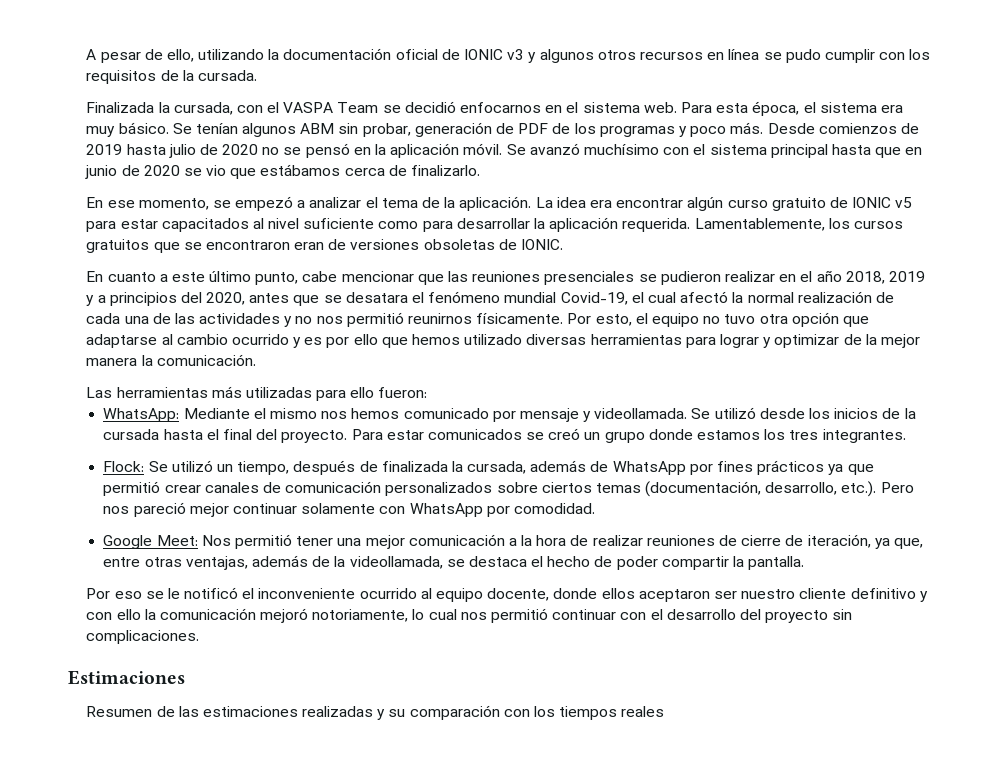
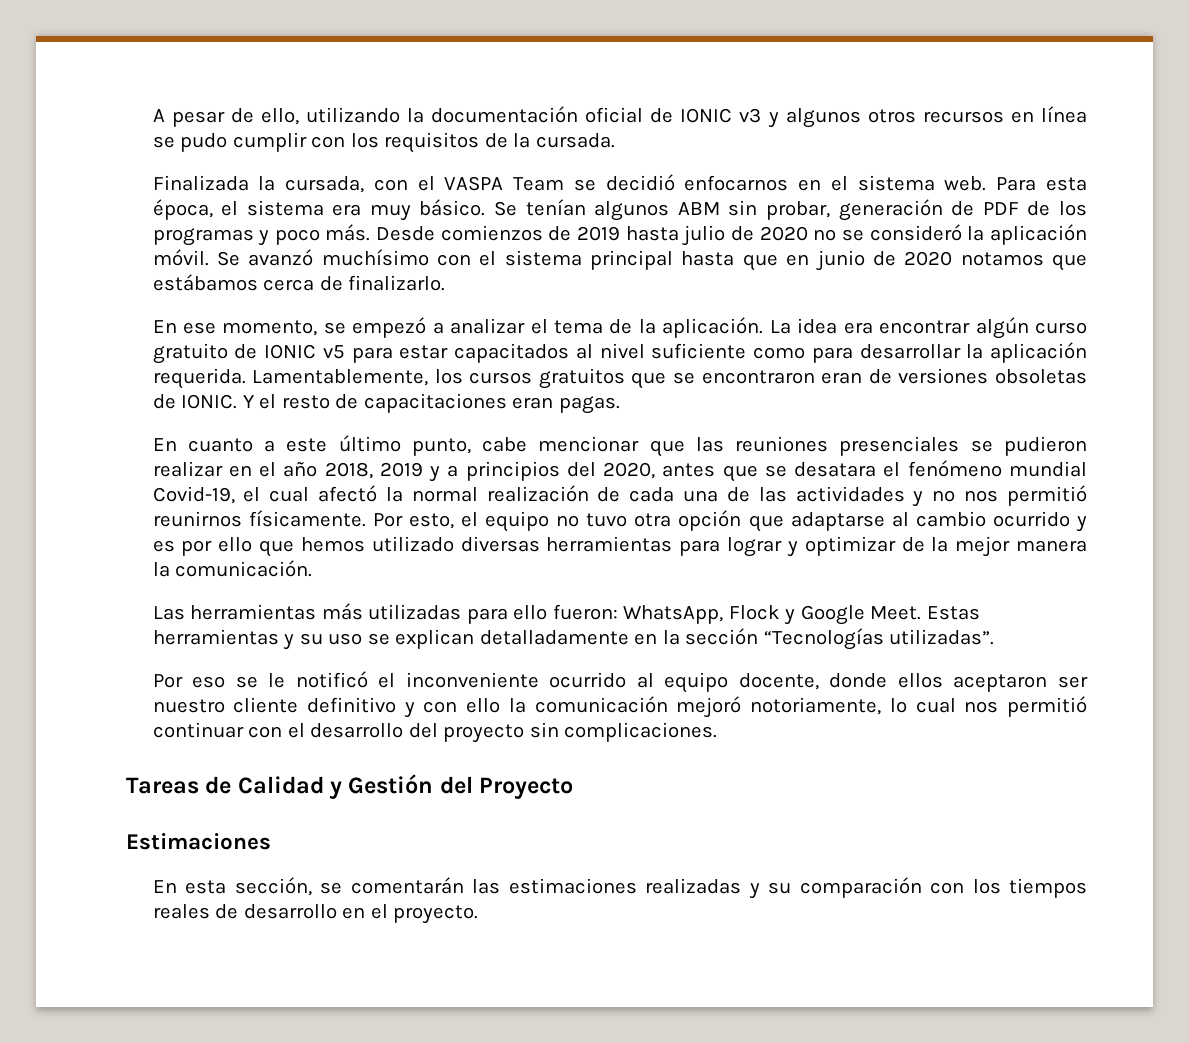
- Desde comienzos de 2019 hasta julio de 2020 no se pensó en la aplicación móvil.
+ Desde comienzos de 2019 hasta julio de 2020 no se consideró la aplicación móvil.
- Se avanzó muchísimo con el sistema principal hasta que en junio de 2020 se vio que estábamos cerca de finalizarlo.
+ Se avanzó muchísimo con el sistema principal hasta que en junio de 2020 notamos que estábamos cerca de finalizarlo.
+ Y el resto de capacitaciones eran pagas.
- Las herramientas más utilizadas para ello fueron:
- WhatsApp: Mediante el mismo nos hemos comunicado por mensaje y videollamada. Se utilizó desde los inicios de la cursada hasta el final del proyecto. Para estar comunicados se creó un grupo donde estamos los tres integrantes.
- Flock: Se utilizó un tiempo, después de finalizada la cursada, además de WhatsApp por fines prácticos ya que permitió crear canales de comunicación personalizados sobre ciertos temas (documentación, desarrollo, etc.). Pero nos pareció mejor continuar solamente con WhatsApp por comodidad.
- Google Meet: Nos permitió tener una mejor comunicación a la hora de realizar reuniones de cierre de iteración, ya que, entre otras ventajas, además de la videollamada, se destaca el hecho de poder compartir la pantalla.
+ Las herramientas más utilizadas para ello fueron: WhatsApp, Flock y Google Meet. Estas herramientas y su uso se explican detalladamente en la sección “Tecnologías utilizadas”.
+ Tareas de Calidad y Gestión del Proyecto
  Estimaciones
- Resumen de las estimaciones realizadas y su comparación con los tiempos reales
+ En esta sección, se comentarán las estimaciones realizadas y su comparación con los tiempos reales de desarrollo en el proyecto.

